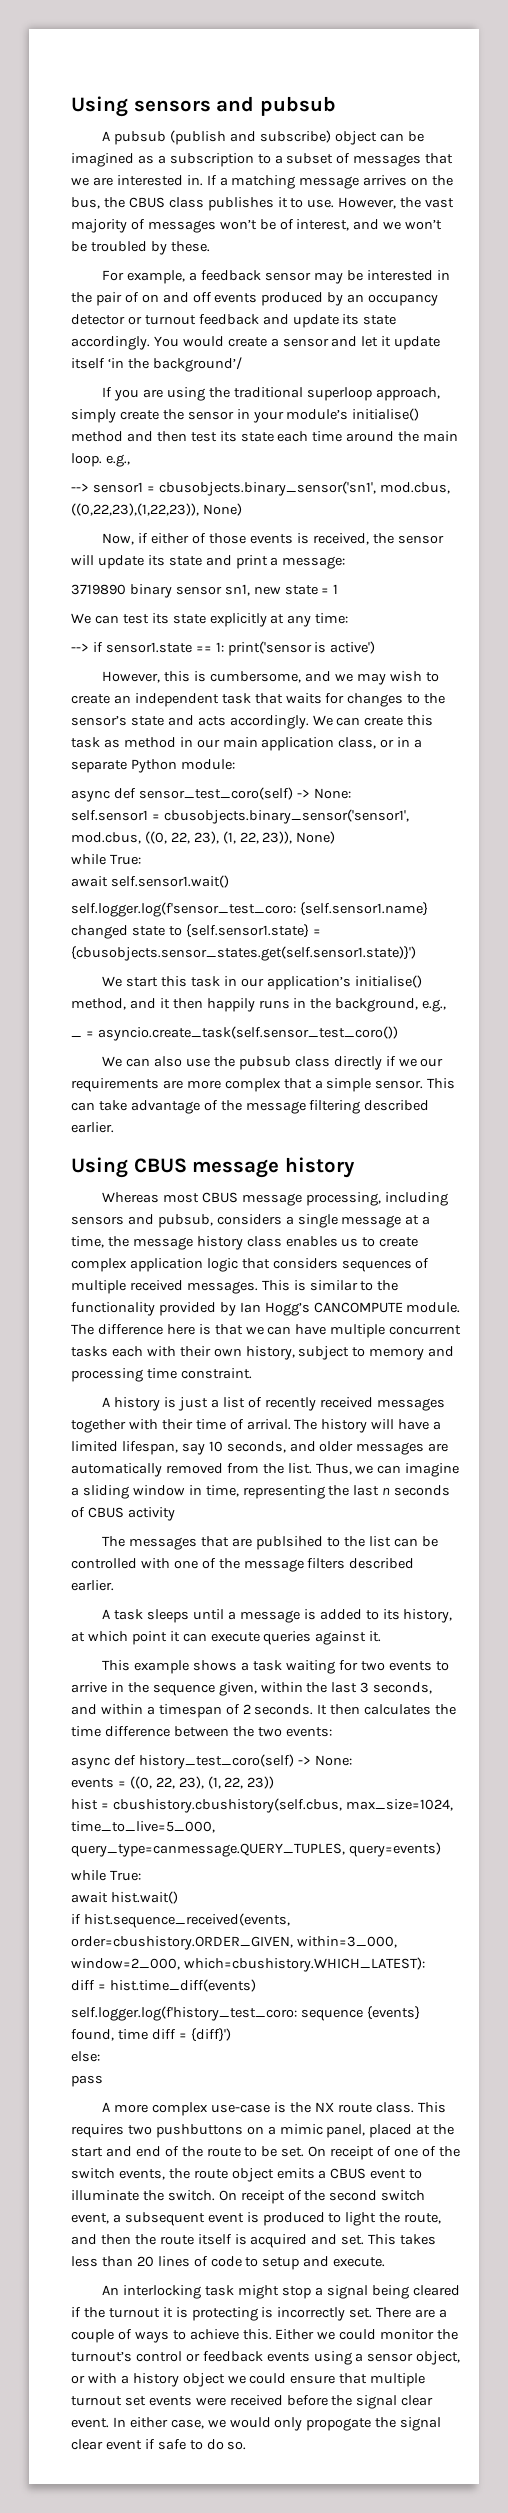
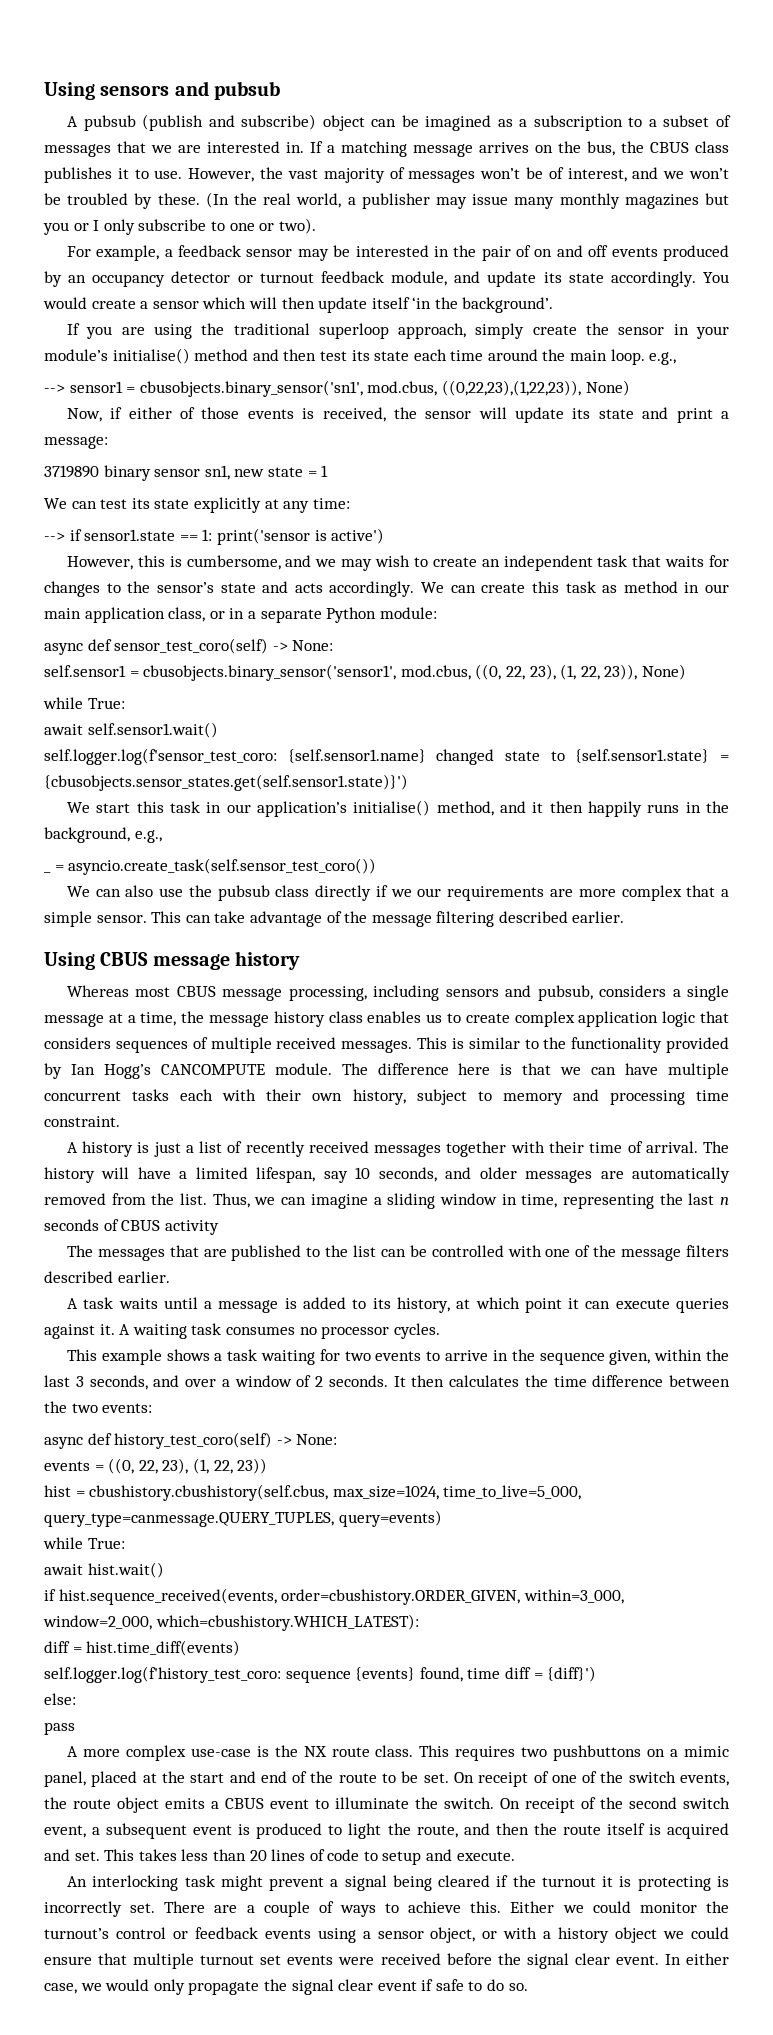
+ (In the real world, a publisher may issue many monthly magazines but you or I only subscribe to one or two).
- For example, a feedback sensor may be interested in the pair of on and off events produced by an occupancy detector or turnout feedback and update its state accordingly.
+ For example, a feedback sensor may be interested in the pair of on and off events produced by an occupancy detector or turnout feedback module, and update its state accordingly.
- You would create a sensor and let it update itself ‘in the background’/
+ You would create a sensor which will then update itself ‘in the background’.
- The messages that are publsihed to the list can be controlled with one of the message filters described earlier.
+ The messages that are published to the list can be controlled with one of the message filters described earlier.
- A task sleeps until a message is added to its history, at which point it can execute queries against it.
+ A task waits until a message is added to its history, at which point it can execute queries against it. A waiting task consumes no processor cycles.
- This example shows a task waiting for two events to arrive in the sequence given, within the last 3 seconds, and within a timespan of 2 seconds.
+ This example shows a task waiting for two events to arrive in the sequence given, within the last 3 seconds, and over a window of 2 seconds.
- An interlocking task might stop a signal being cleared if the turnout it is protecting is incorrectly set.
+ An interlocking task might prevent a signal being cleared if the turnout it is protecting is incorrectly set.
- In either case, we would only propogate the signal clear event if safe to do so.
+ In either case, we would only propagate the signal clear event if safe to do so.

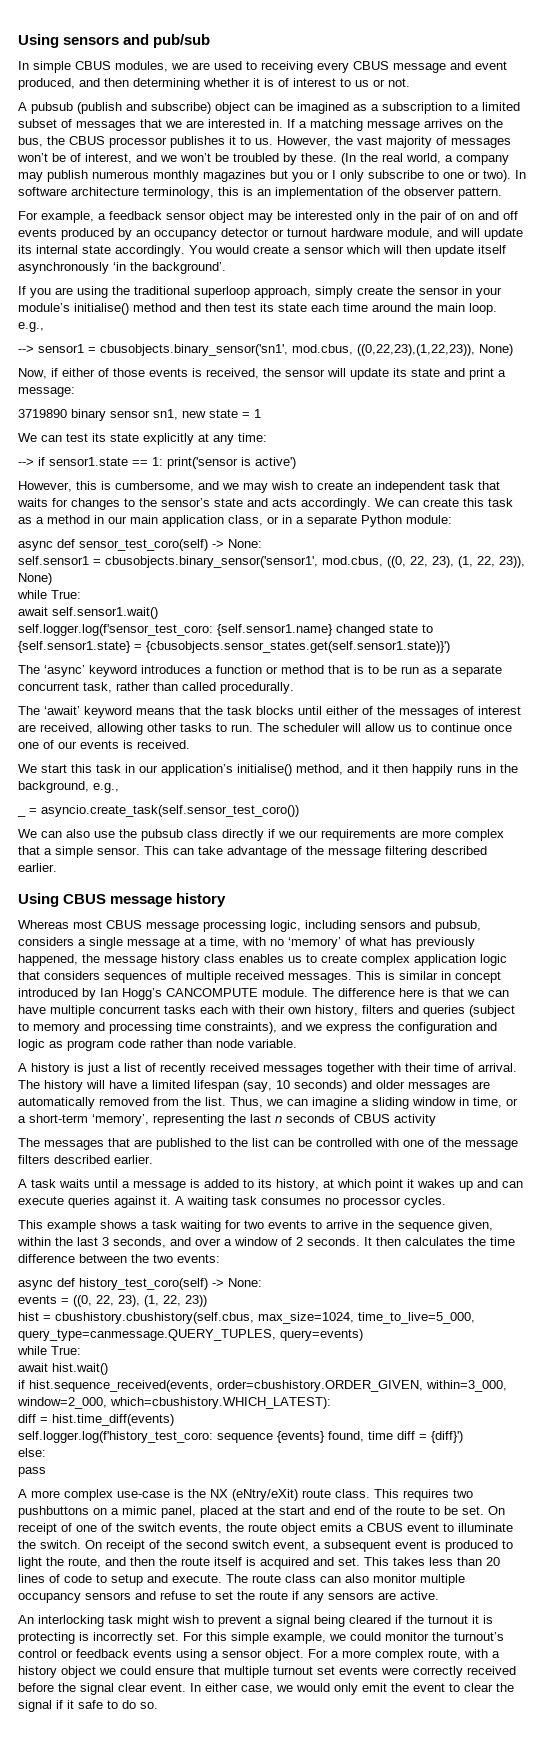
- Using sensors and pubsub
+ Using sensors and pub/sub
+ In simple CBUS modules, we are used to receiving every CBUS message and event produced, and then determining whether it is of interest to us or not.
- A pubsub (publish and subscribe) object can be imagined as a subscription to a subset of messages that we are interested in.
+ A pubsub (publish and subscribe) object can be imagined as a subscription to a limited subset of messages that we are interested in.
- If a matching message arrives on the bus, the CBUS class publishes it to use.
+ If a matching message arrives on the bus, the CBUS processor publishes it to us.
- (In the real world, a publisher may issue many monthly magazines but you or I only subscribe to one or two).
+ (In the real world, a company may publish numerous monthly magazines but you or I only subscribe to one or two). In software architecture terminology, this is an implementation of the observer pattern.
- For example, a feedback sensor may be interested in the pair of on and off events produced by an occupancy detector or turnout feedback module, and update its state accordingly.
+ For example, a feedback sensor object may be interested only in the pair of on and off events produced by an occupancy detector or turnout hardware module, and will update its internal state accordingly.
- You would create a sensor which will then update itself ‘in the background’.
+ You would create a sensor which will then update itself asynchronously ‘in the background’.
- We can create this task as method in our main application class, or in a separate Python module:
+ We can create this task as a method in our main application class, or in a separate Python module:
+ The ‘async’ keyword introduces a function or method that is to be run as a separate concurrent task, rather than called procedurally.
+ The ‘await’ keyword means that the task blocks until either of the messages of interest are received, allowing other tasks to run. The scheduler will allow us to continue once one of our events is received.
- Whereas most CBUS message processing, including sensors and pubsub, considers a single message at a time, the message history class enables us to create complex application logic that considers sequences of multiple received messages.
+ Whereas most CBUS message processing logic, including sensors and pubsub, considers a single message at a time, with no ‘memory’ of what has previously happened, the message history class enables us to create complex application logic that considers sequences of multiple received messages.
- This is similar to the functionality provided by Ian Hogg’s CANCOMPUTE module.
+ This is similar in concept introduced by Ian Hogg’s CANCOMPUTE module.
- The difference here is that we can have multiple concurrent tasks each with their own history, subject to memory and processing time constraint.
+ The difference here is that we can have multiple concurrent tasks each with their own history, filters and queries (subject to memory and processing time constraints), and we express the configuration and logic as program code rather than node variable.
- The history will have a limited lifespan, say 10 seconds, and older messages are automatically removed from the list.
+ The history will have a limited lifespan (say, 10 seconds) and older messages are automatically removed from the list.
- Thus, we can imagine a sliding window in time, representing the last n seconds of CBUS activity
+ Thus, we can imagine a sliding window in time, or a short-term ‘memory’, representing the last n seconds of CBUS activity
- A task waits until a message is added to its history, at which point it can execute queries against it.
+ A task waits until a message is added to its history, at which point it wakes up and can execute queries against it.
- A more complex use-case is the NX route class.
+ A more complex use-case is the NX (eNtry/eXit) route class.
+ The route class can also monitor multiple occupancy sensors and refuse to set the route if any sensors are active.
- An interlocking task might prevent a signal being cleared if the turnout it is protecting is incorrectly set.
+ An interlocking task might wish to prevent a signal being cleared if the turnout it is protecting is incorrectly set.
- There are a couple of ways to achieve this. Either we could monitor the turnout’s control or feedback events using a sensor object, or with a history object we could ensure that multiple turnout set events were received before the signal clear event.
+ For this simple example, we could monitor the turnout’s control or feedback events using a sensor object. For a more complex route, with a history object we could ensure that multiple turnout set events were correctly received before the signal clear event.
- In either case, we would only propagate the signal clear event if safe to do so.
+ In either case, we would only emit the event to clear the signal if it safe to do so.

